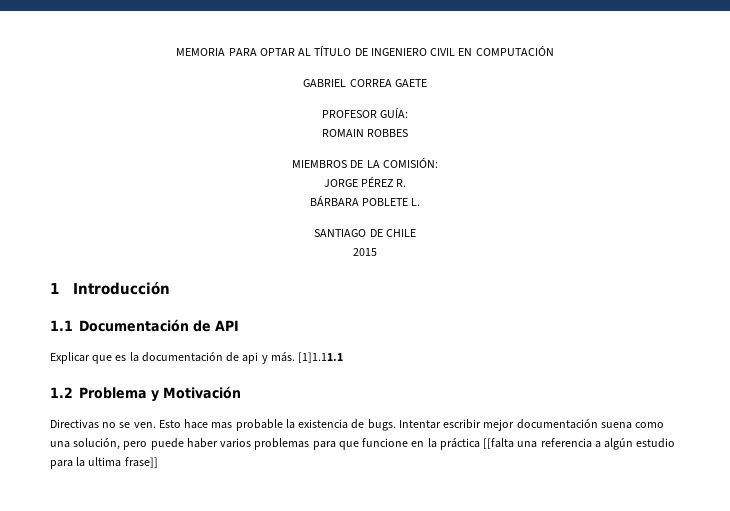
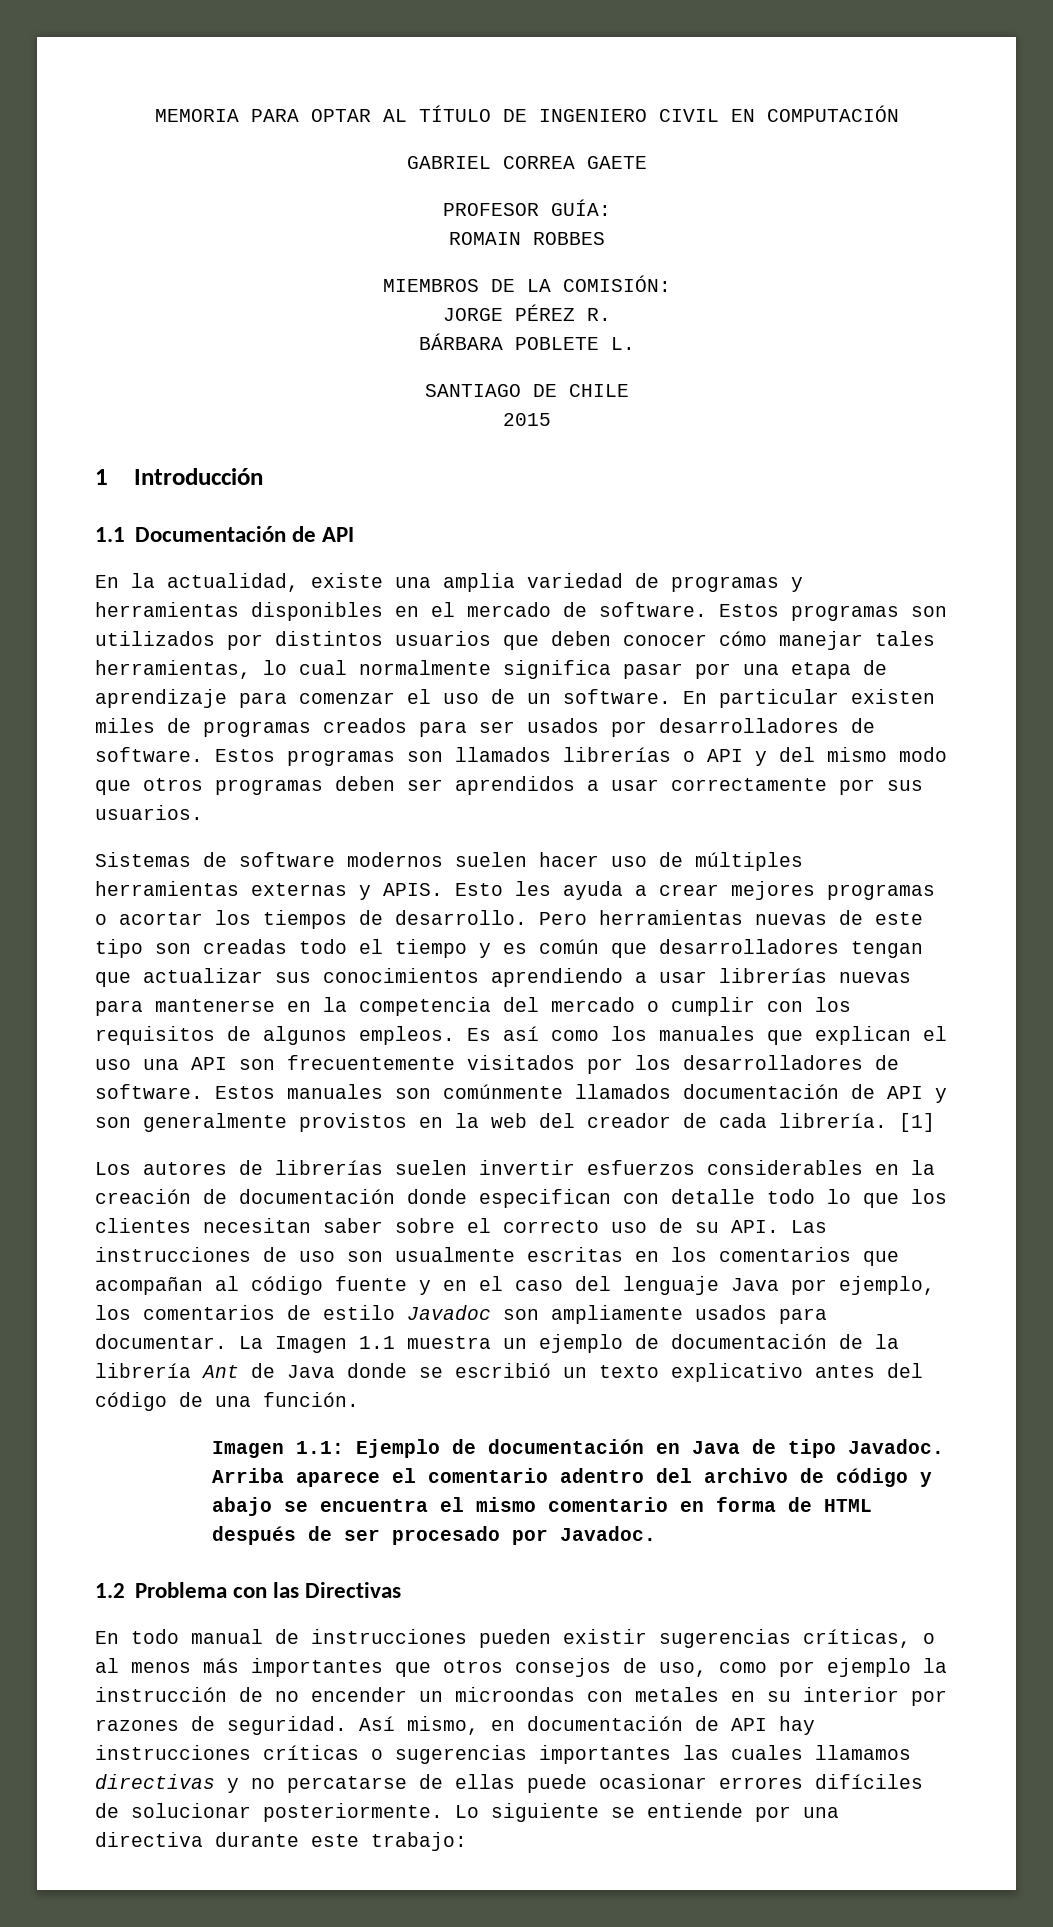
- Explicar que es la documentación de api y más. [1]1.11.1
- 1.2 Problema y Motivación
- Directivas no se ven. Esto hace mas probable la existencia de bugs. Intentar escribir mejor documentación suena como una solución, pero puede haber varios problemas para que funcione en la práctica [[falta una referencia a algún estudio para la ultima frase]]
+ En la actualidad, existe una amplia variedad de programas y herramientas disponibles en el mercado de software. Estos programas son utilizados por distintos usuarios que deben conocer cómo manejar tales herramientas, lo cual normalmente significa pasar por una etapa de aprendizaje para comenzar el uso de un software. En particular existen miles de programas creados para ser usados por desarrolladores de software. Estos programas son llamados librerías o API y del mismo modo que otros programas deben ser aprendidos a usar correctamente por sus usuarios.
+ Sistemas de software modernos suelen hacer uso de múltiples herramientas externas y APIS. Esto les ayuda a crear mejores programas o acortar los tiempos de desarrollo. Pero herramientas nuevas de este tipo son creadas todo el tiempo y es común que desarrolladores tengan que actualizar sus conocimientos aprendiendo a usar librerías nuevas para mantenerse en la competencia del mercado o cumplir con los requisitos de algunos empleos. Es así como los manuales que explican el uso una API son frecuentemente visitados por los desarrolladores de software. Estos manuales son comúnmente llamados documentación de API y son generalmente provistos en la web del creador de cada librería. [1]
+ Los autores de librerías suelen invertir esfuerzos considerables en la creación de documentación donde especifican con detalle todo lo que los clientes necesitan saber sobre el correcto uso de su API. Las instrucciones de uso son usualmente escritas en los comentarios que acompañan al código fuente y en el caso del lenguaje Java por ejemplo, los comentarios de estilo Javadoc son ampliamente usados para documentar. La Imagen 1.1 muestra un ejemplo de documentación de la librería Ant de Java donde se escribió un texto explicativo antes del código de una función.
+ Imagen 1.1: Ejemplo de documentación en Java de tipo Javadoc. Arriba aparece el comentario adentro del archivo de código y abajo se encuentra el mismo comentario en forma de HTML después de ser procesado por Javadoc.
+ 1.2 Problema con las Directivas
+ En todo manual de instrucciones pueden existir sugerencias críticas, o al menos más importantes que otros consejos de uso, como por ejemplo la instrucción de no encender un microondas con metales en su interior por razones de seguridad. Así mismo, en documentación de API hay instrucciones críticas o sugerencias importantes las cuales llamamos directivas y no percatarse de ellas puede ocasionar errores difíciles de solucionar posteriormente. Lo siguiente se entiende por una directiva durante este trabajo:

